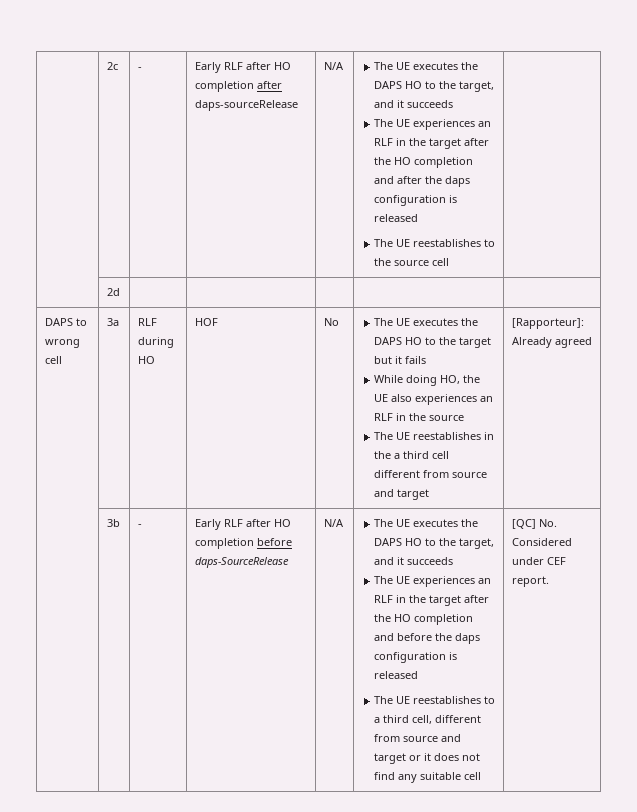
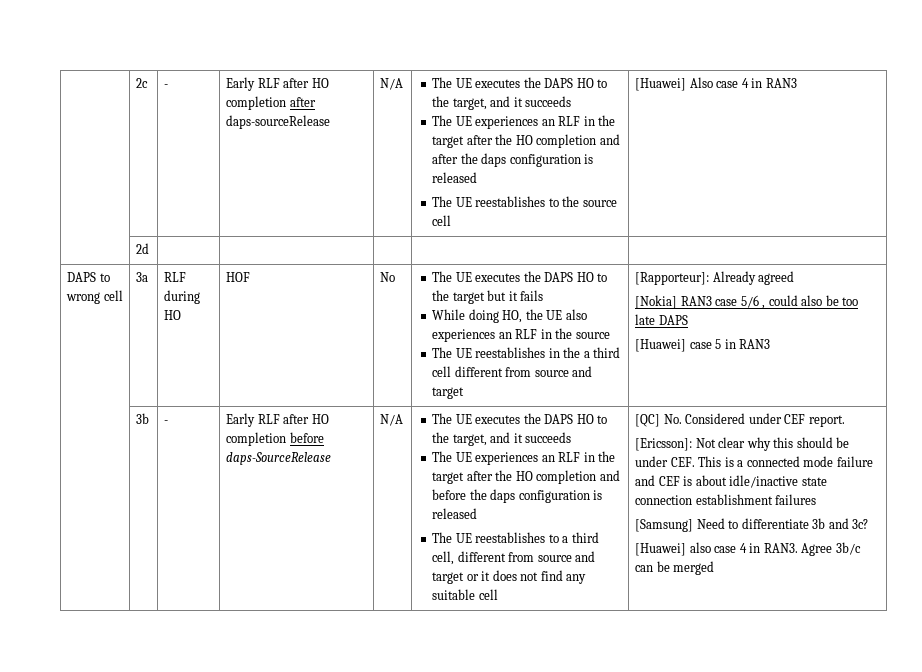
+ [Huawei] Also case 4 in RAN3
+ [Nokia] RAN3 case 5/6 , could also be too late DAPS
+ [Huawei] case 5 in RAN3
+ [Ericsson]: Not clear why this should be under CEF. This is a connected mode failure and CEF is about idle/inactive state connection establishment failures
+ [Samsung] Need to differentiate 3b and 3c?
+ [Huawei] also case 4 in RAN3. Agree 3b/c can be merged

